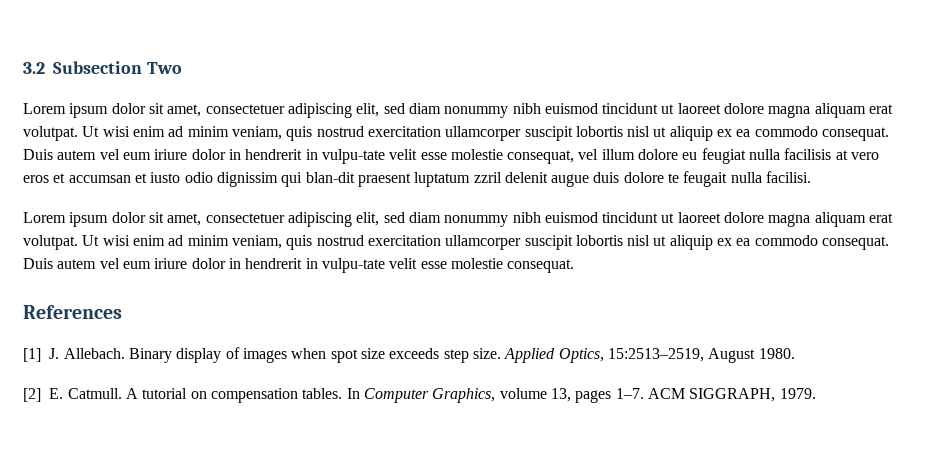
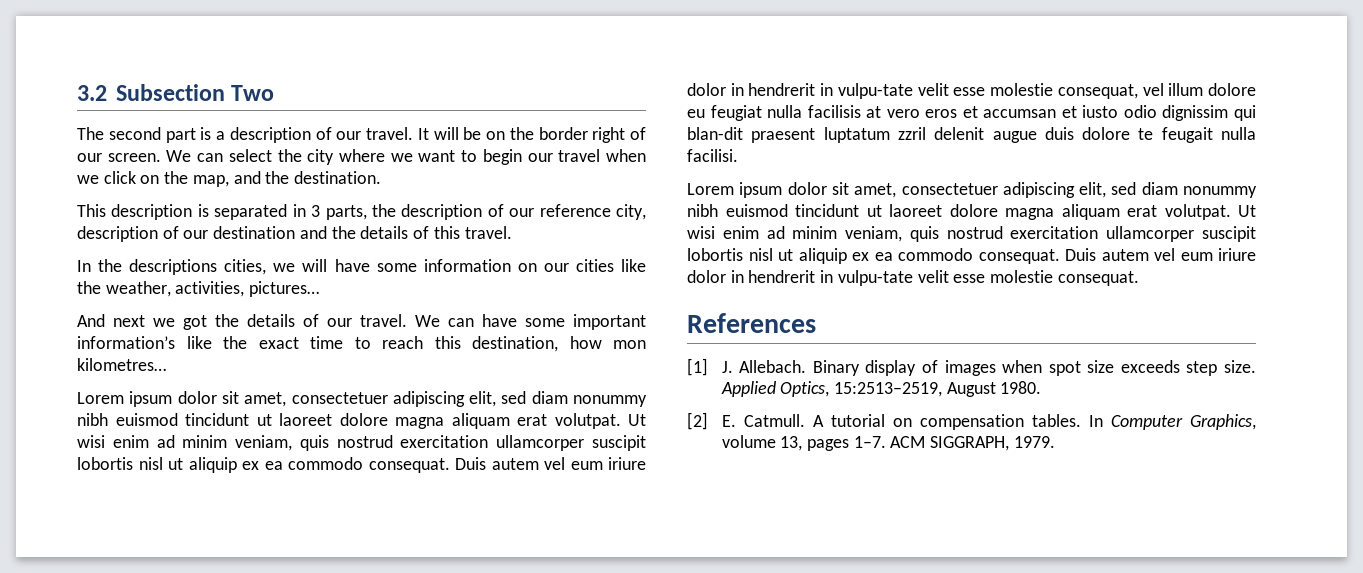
+ The second part is a description of our travel. It will be on the border right of our screen. We can select the city where we want to begin our travel when we click on the map, and the destination.
+ This description is separated in 3 parts, the description of our reference city, description of our destination and the details of this travel.
+ In the descriptions cities, we will have some information on our cities like the weather, activities, pictures…
+ And next we got the details of our travel. We can have some important information’s like the exact time to reach this destination, how mon kilometres…

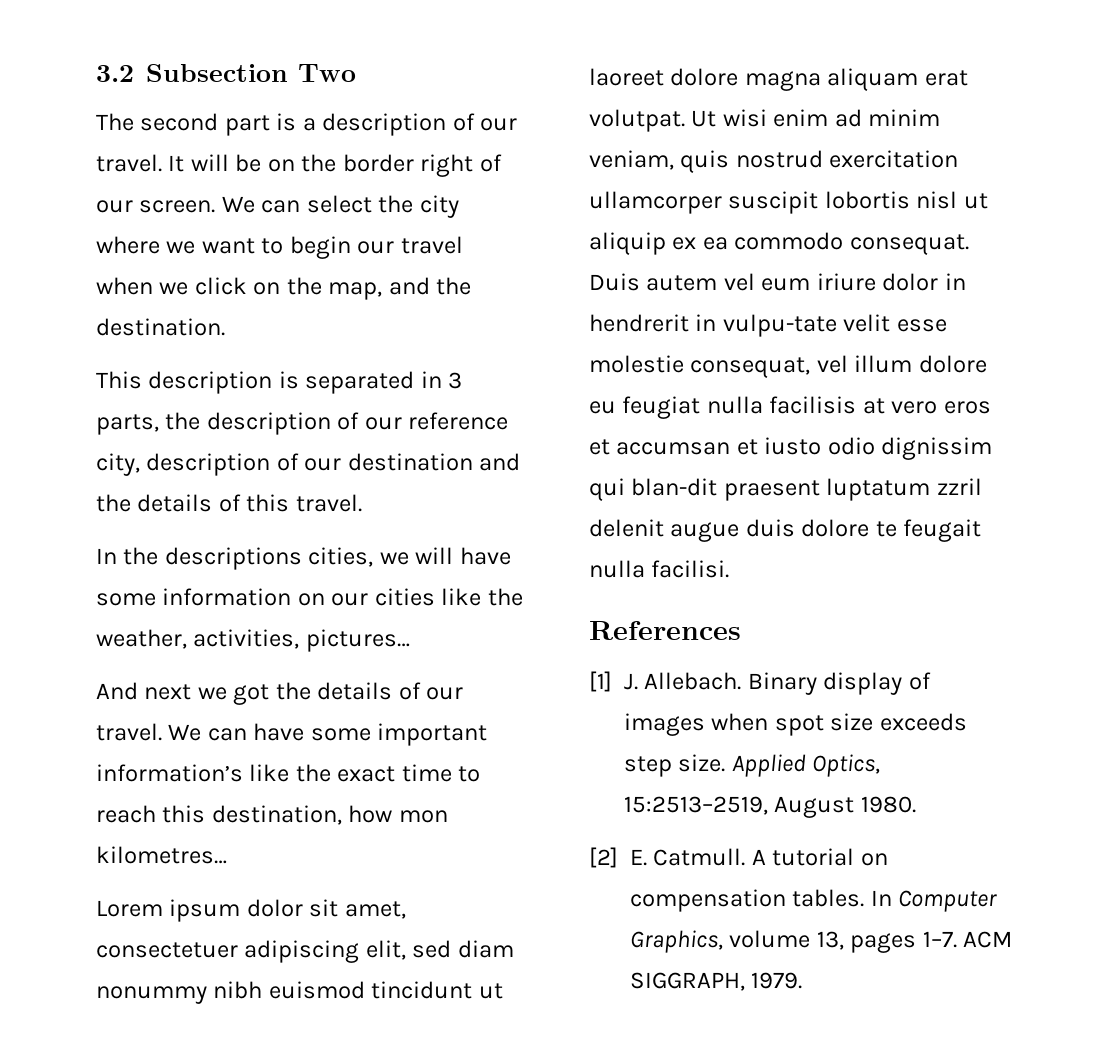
- Lorem ipsum dolor sit amet, consectetuer adipiscing elit, sed diam nonummy nibh euismod tincidunt ut laoreet dolore magna aliquam erat volutpat. Ut wisi enim ad minim veniam, quis nostrud exercitation ullamcorper suscipit lobortis nisl ut aliquip ex ea commodo consequat. Duis autem vel eum iriure dolor in hendrerit in vulpu-tate velit esse molestie consequat.

